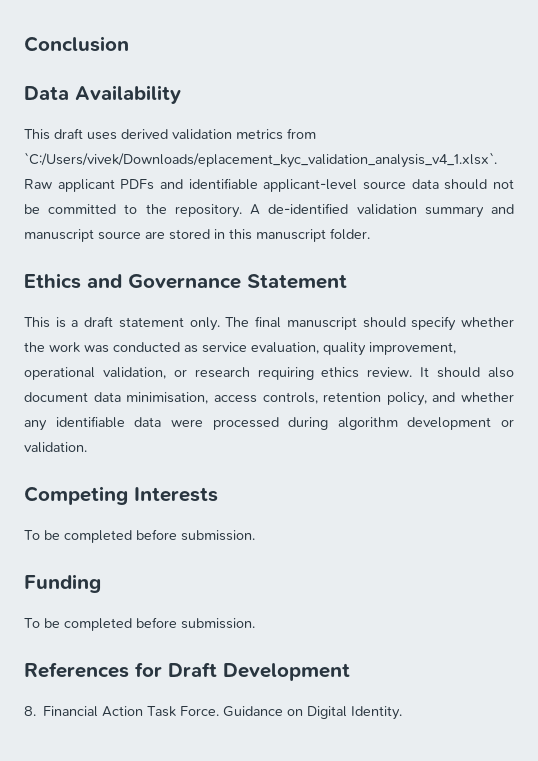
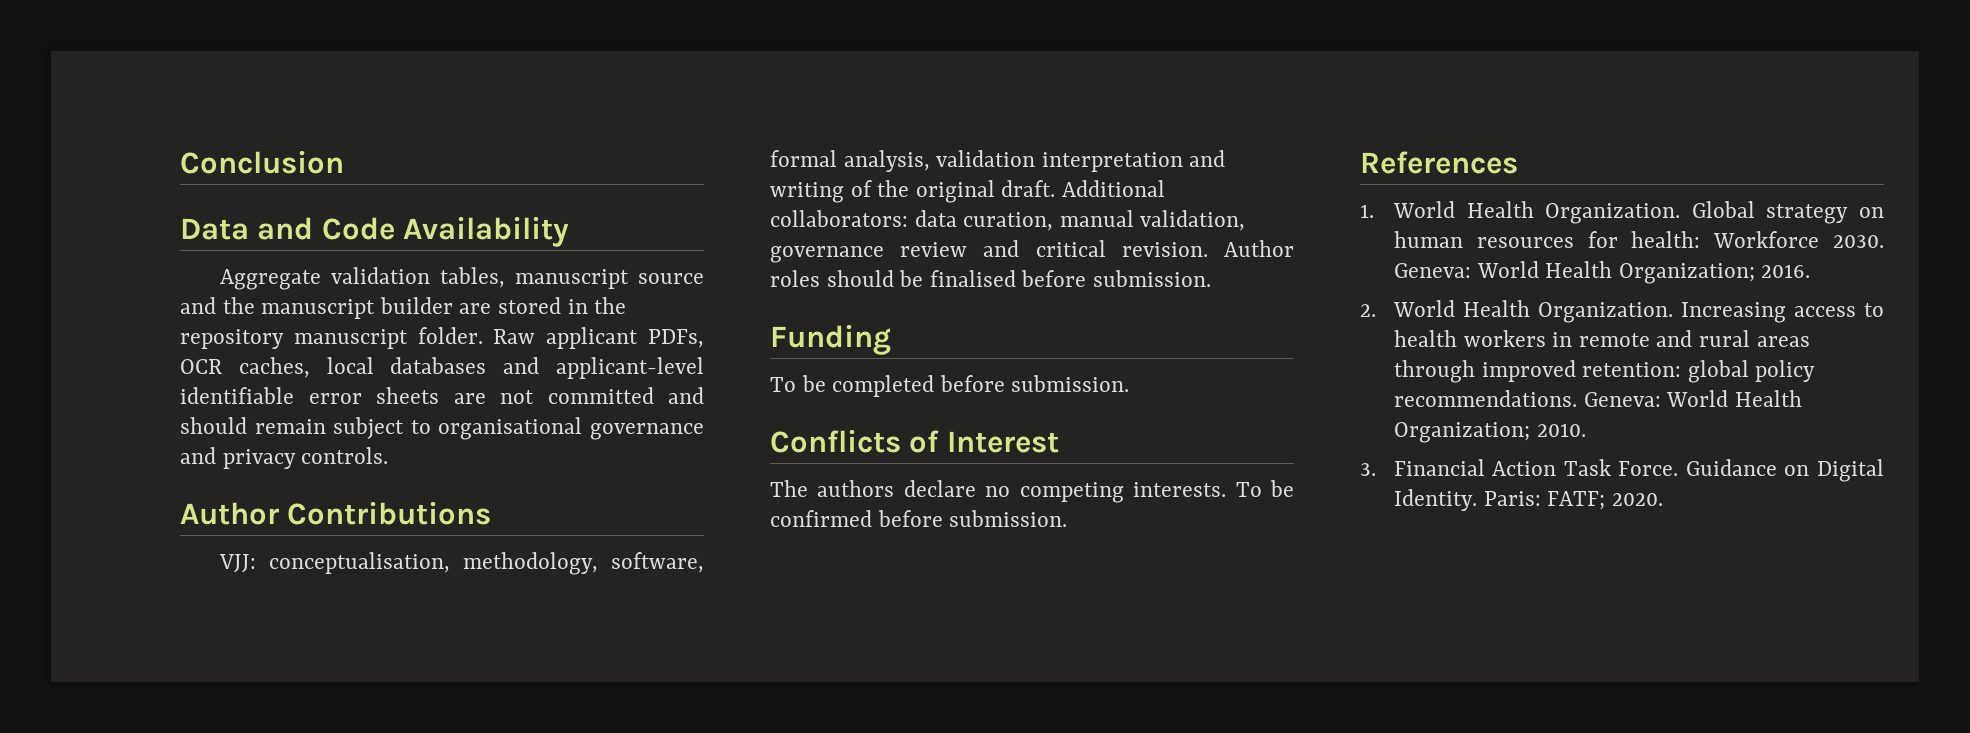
- Data Availability
+ Data and Code Availability
- This draft uses derived validation metrics from `C:/Users/vivek/Downloads/eplacement_kyc_validation_analysis_v4_1.xlsx`. Raw applicant PDFs and identifiable applicant-level source data should not be committed to the repository. A de-identified validation summary and manuscript source are stored in this manuscript folder.
- Ethics and Governance Statement
- This is a draft statement only. The final manuscript should specify whether the work was conducted as service evaluation, quality improvement, operational validation, or research requiring ethics review. It should also document data minimisation, access controls, retention policy, and whether any identifiable data were processed during algorithm development or validation.
- Competing Interests
- To be completed before submission.
+ Aggregate validation tables, manuscript source and the manuscript builder are stored in the repository manuscript folder. Raw applicant PDFs, OCR caches, local databases and applicant-level identifiable error sheets are not committed and should remain subject to organisational governance and privacy controls.
+ Author Contributions
+ VJJ: conceptualisation, methodology, software, formal analysis, validation interpretation and writing of the original draft. Additional collaborators: data curation, manual validation, governance review and critical revision. Author roles should be finalised before submission.
- References for Draft Development
- 8. Financial Action Task Force.
+ Conflicts of Interest
+ The authors declare no competing interests. To be confirmed before submission.
+ References
+ 1. World Health Organization. Global strategy on human resources for health: Workforce 2030. Geneva: World Health Organization; 2016.
+ 2. World Health Organization. Increasing access to health workers in remote and rural areas through improved retention: global policy recommendations. Geneva: World Health Organization; 2010.
+ 3. Financial Action Task Force.
+ Paris: FATF; 2020.

